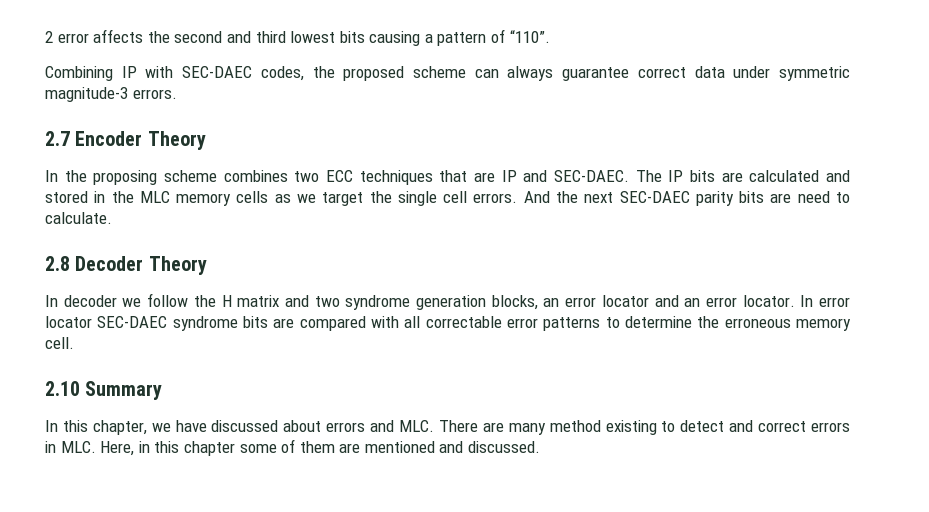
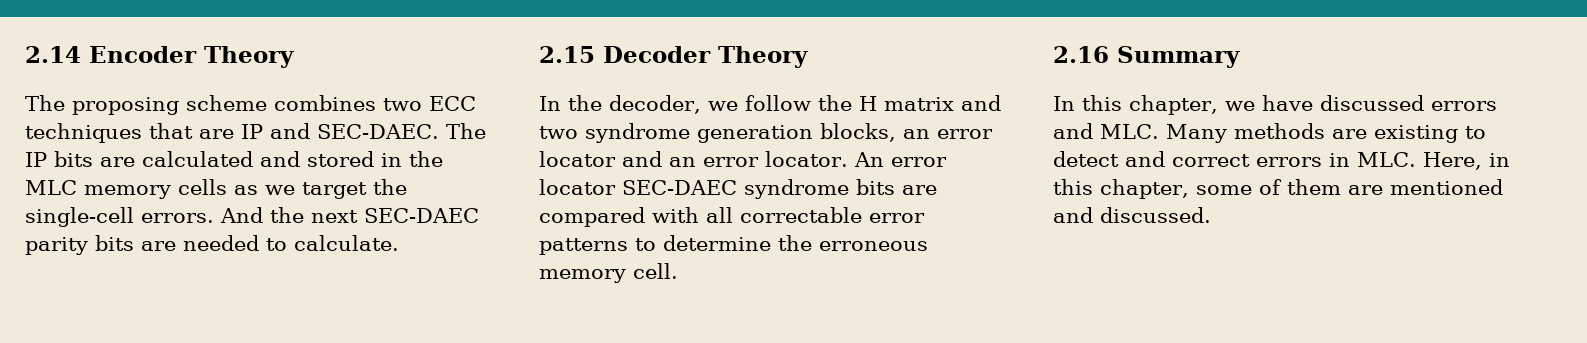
- 2 error affects the second and third lowest bits causing a pattern of “110”.
- Combining IP with SEC-DAEC codes, the proposed scheme can always guarantee correct data under symmetric magnitude-3 errors.
- 2.7 Encoder Theory
+ 2.14 Encoder Theory
- In the proposing scheme combines two ECC techniques that are IP and SEC-DAEC.
+ The proposing scheme combines two ECC techniques that are IP and SEC-DAEC.
- The IP bits are calculated and stored in the MLC memory cells as we target the single cell errors.
+ The IP bits are calculated and stored in the MLC memory cells as we target the single-cell errors.
- And the next SEC-DAEC parity bits are need to calculate.
+ And the next SEC-DAEC parity bits are needed to calculate.
- 2.8 Decoder Theory
+ 2.15 Decoder Theory
- In decoder we follow the H matrix and two syndrome generation blocks, an error locator and an error locator.
+ In the decoder, we follow the H matrix and two syndrome generation blocks, an error locator and an error locator.
- In error locator SEC-DAEC syndrome bits are compared with all correctable error patterns to determine the erroneous memory cell.
+ An error locator SEC-DAEC syndrome bits are compared with all correctable error patterns to determine the erroneous memory cell.
- 2.10 Summary
+ 2.16 Summary
- In this chapter, we have discussed about errors and MLC. There are many method existing to detect and correct errors in MLC. Here, in this chapter some of them are mentioned and discussed.
+ In this chapter, we have discussed errors and MLC. Many methods are existing to detect and correct errors in MLC. Here, in this chapter, some of them are mentioned and discussed.

